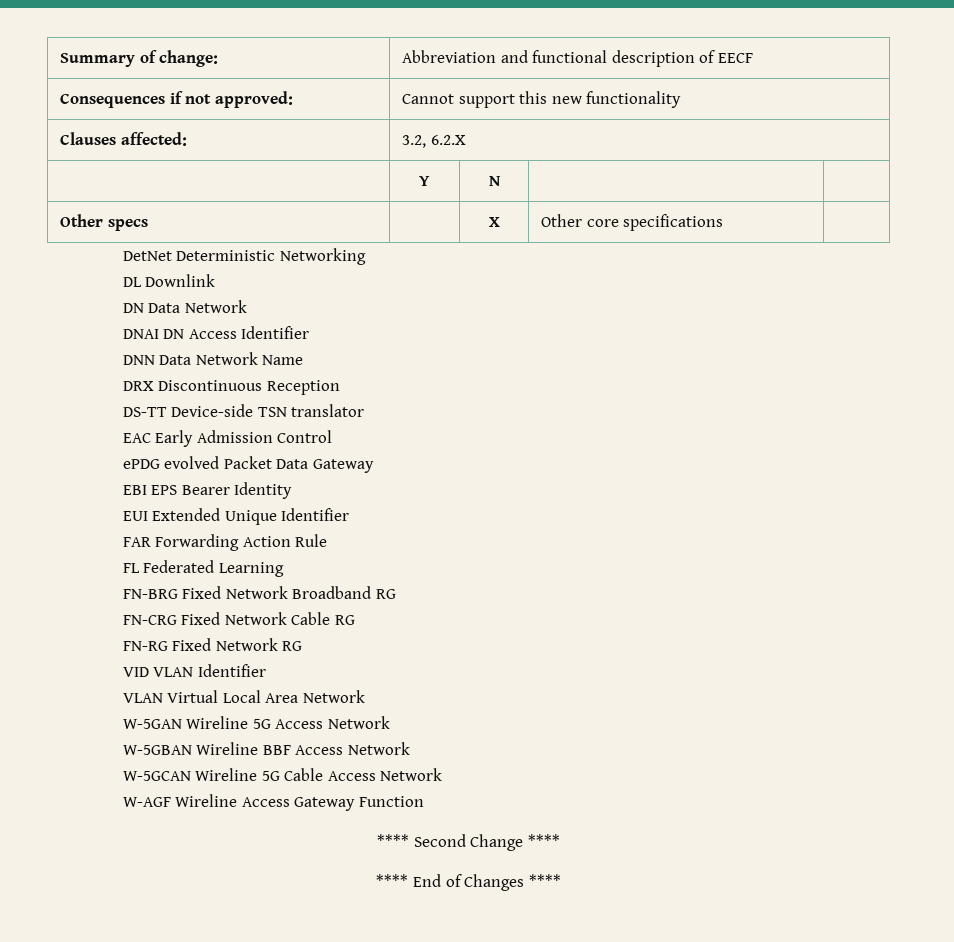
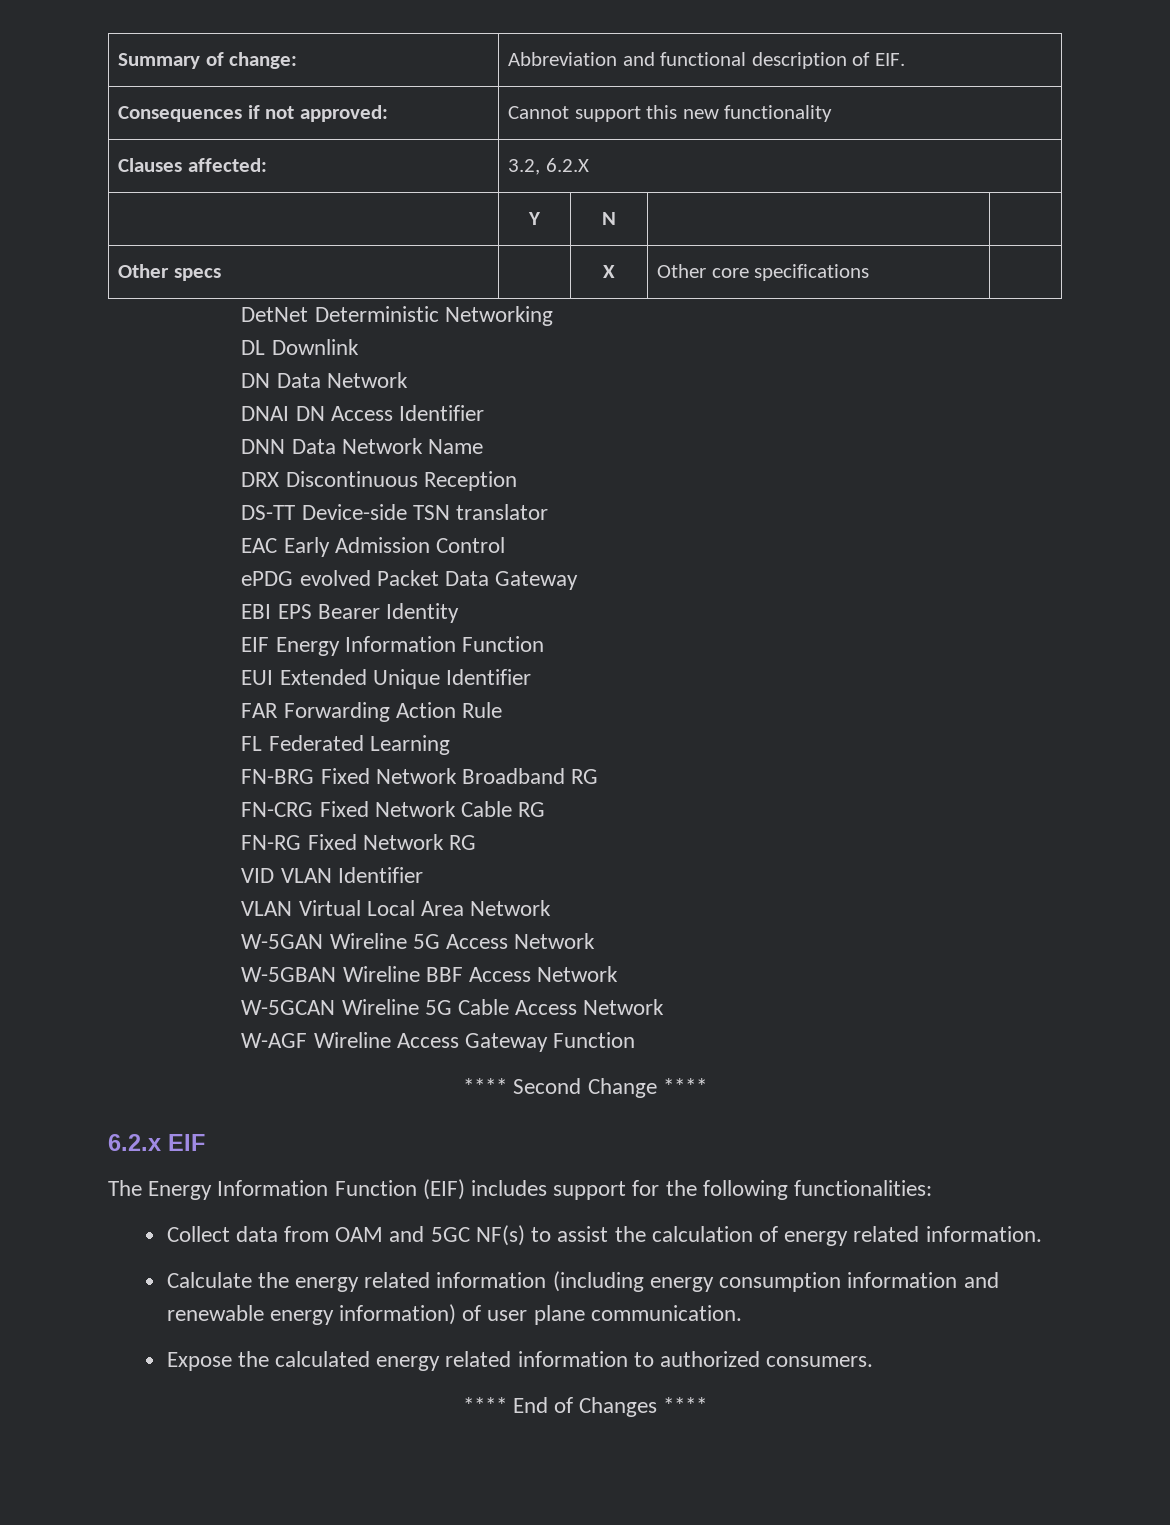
- Summary of change: | Abbreviation and functional description of EECF
+ Summary of change: | Abbreviation and functional description of EIF.
+ EIF Energy Information Function
+ 6.2.x EIF
+ The Energy Information Function (EIF) includes support for the following functionalities:
+ Collect data from OAM and 5GC NF(s) to assist the calculation of energy related information.
+ Calculate the energy related information (including energy consumption information and renewable energy information) of user plane communication.
+ Expose the calculated energy related information to authorized consumers.

